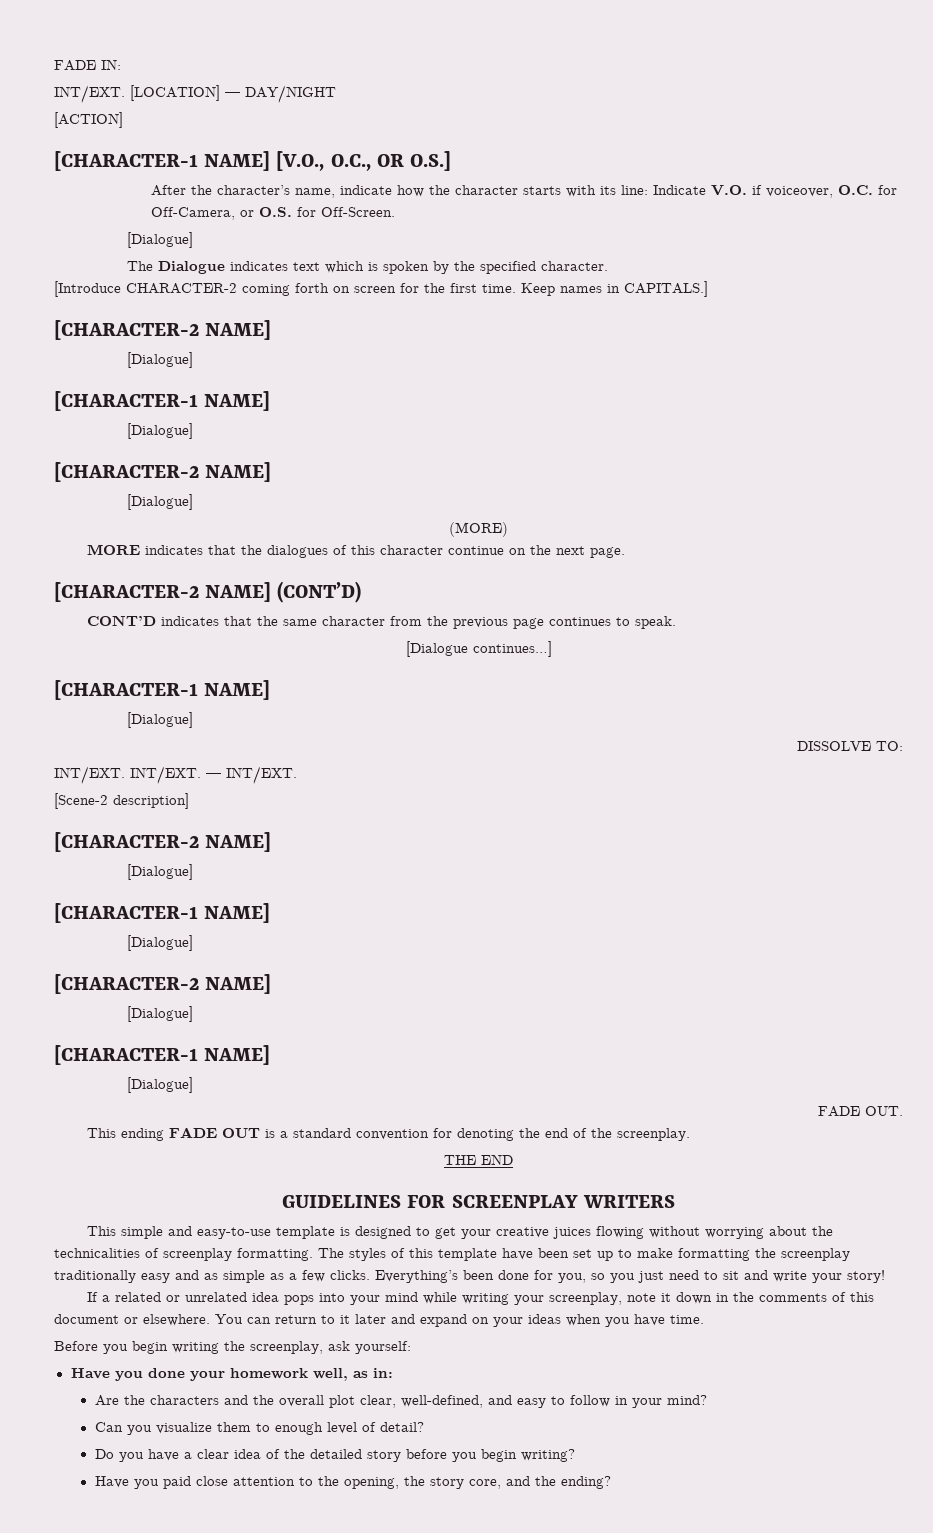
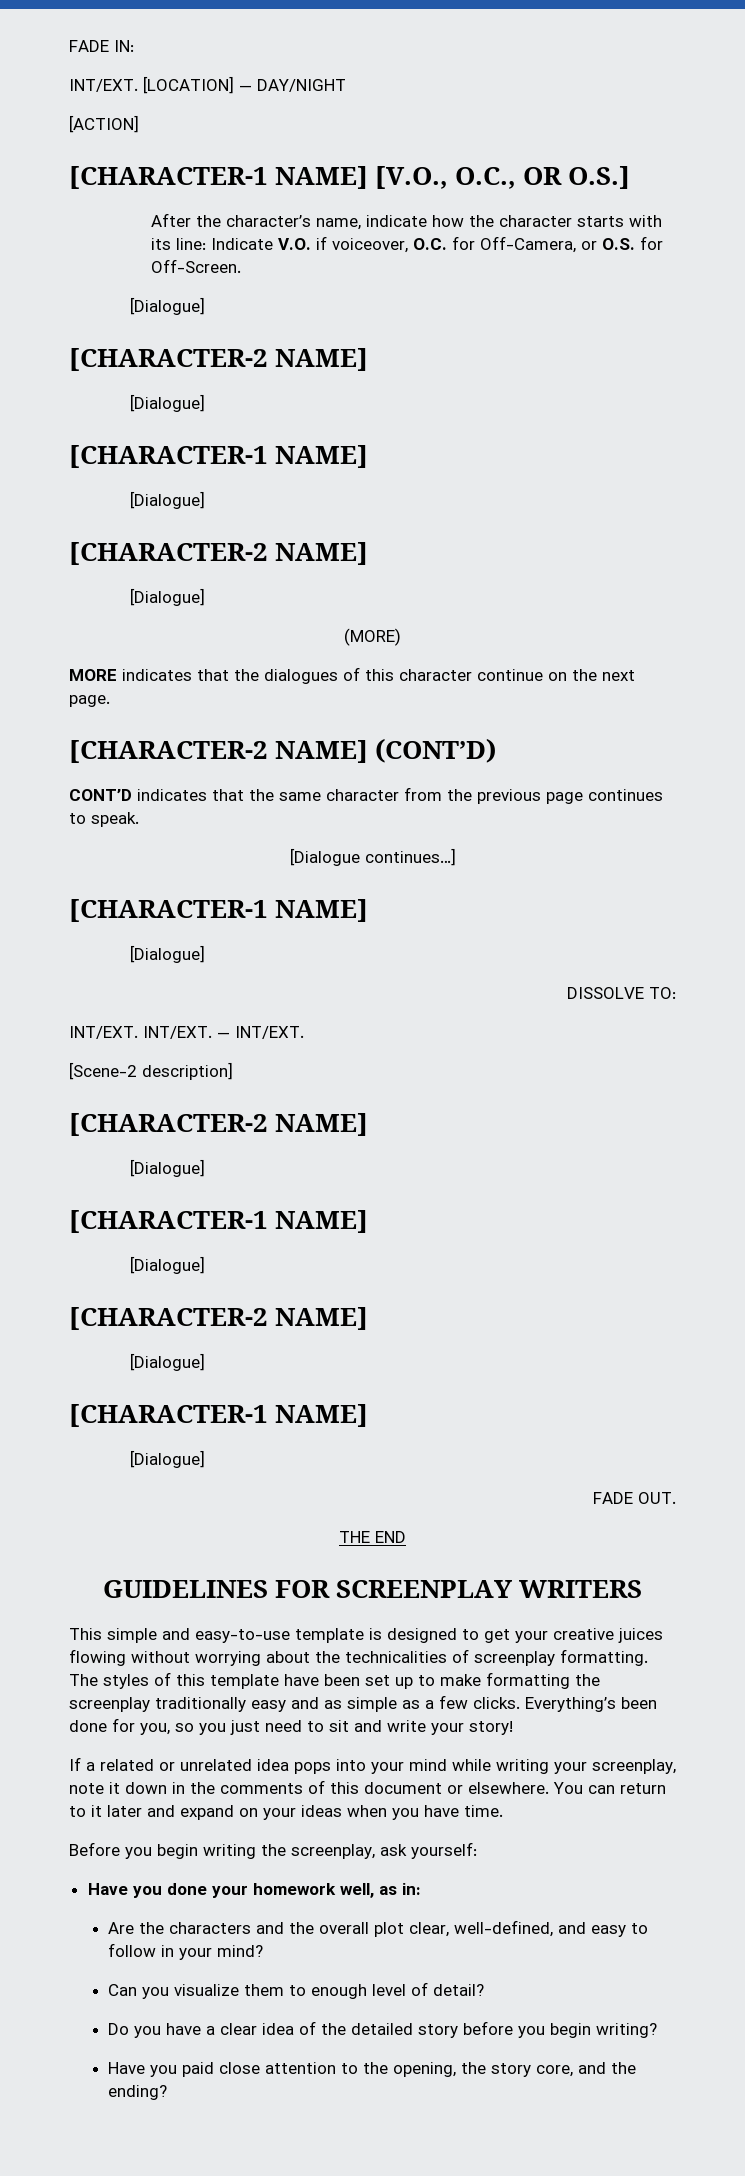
- The Dialogue indicates text which is spoken by the specified character.
- [Introduce CHARACTER-2 coming forth on screen for the first time. Keep names in CAPITALS.]
- This ending FADE OUT is a standard convention for denoting the end of the screenplay.

